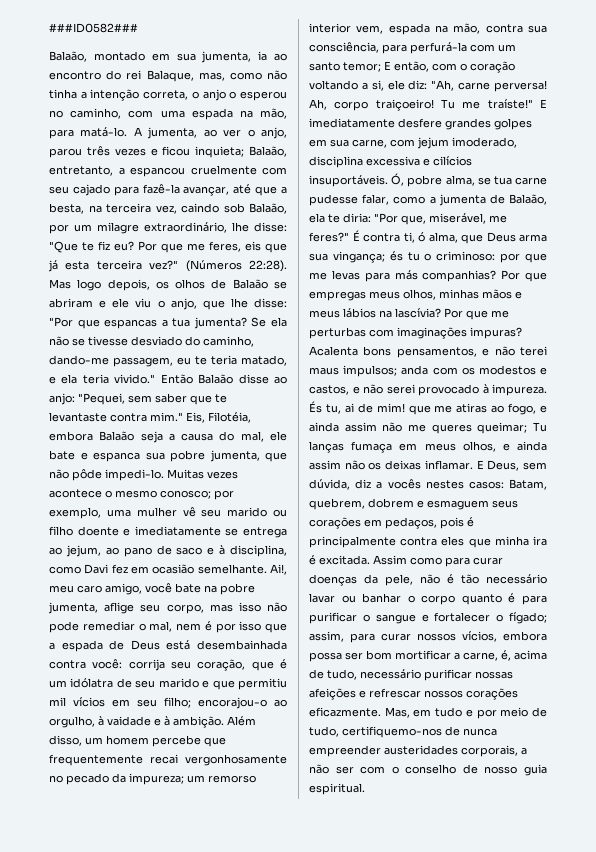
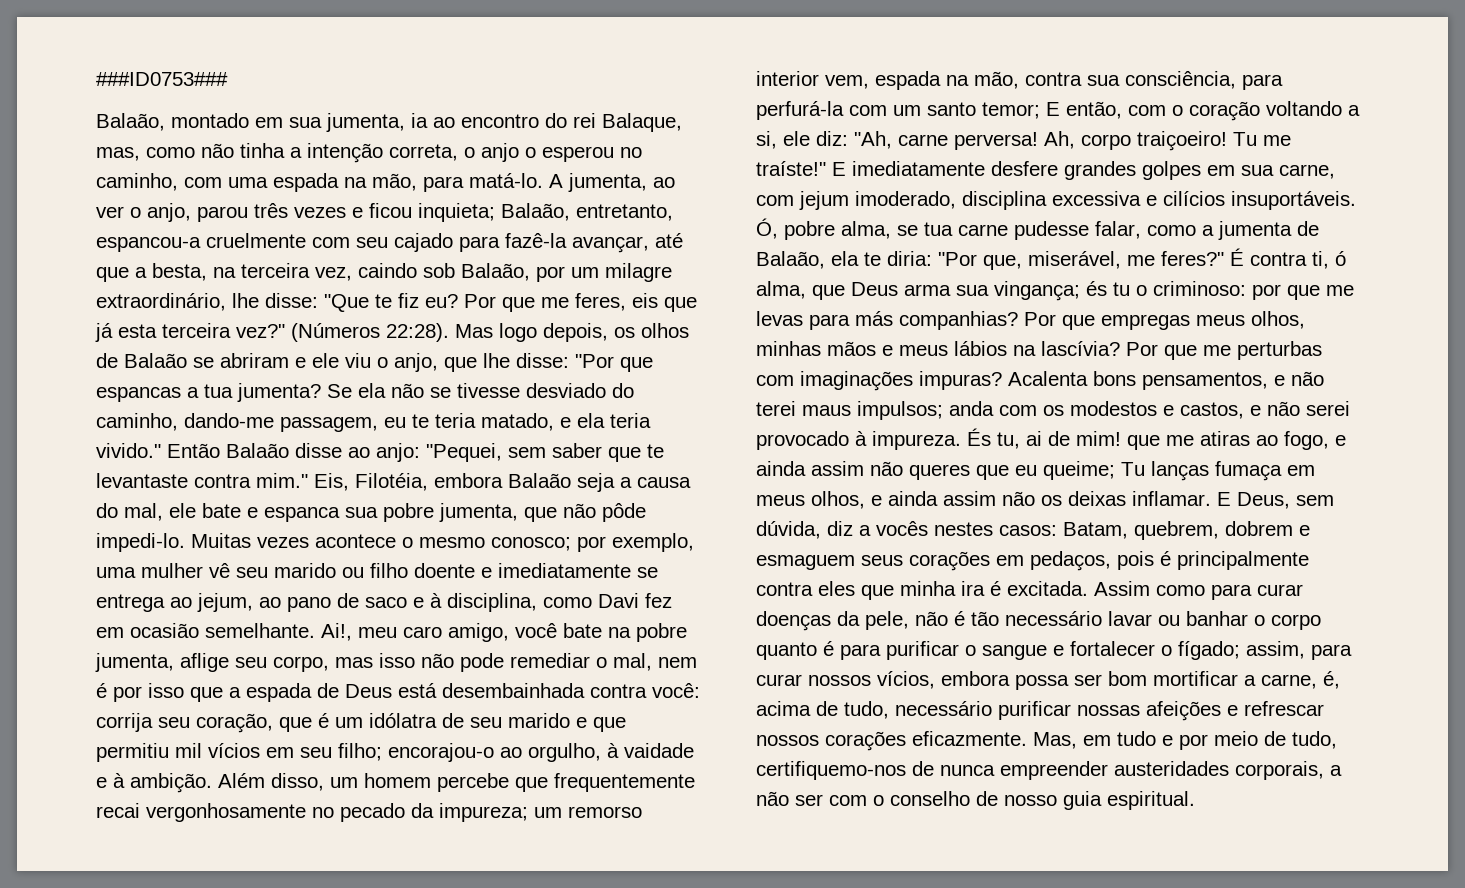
- ###ID0582###
+ ###ID0753###
- A jumenta, ao ver o anjo, parou três vezes e ficou inquieta; Balaão, entretanto, a espancou cruelmente com seu cajado para fazê-la avançar, até que a besta, na terceira vez, caindo sob Balaão, por um milagre extraordinário, lhe disse: "Que te fiz eu?
+ A jumenta, ao ver o anjo, parou três vezes e ficou inquieta; Balaão, entretanto, espancou-a cruelmente com seu cajado para fazê-la avançar, até que a besta, na terceira vez, caindo sob Balaão, por um milagre extraordinário, lhe disse: "Que te fiz eu?
- És tu, ai de mim! que me atiras ao fogo, e ainda assim não me queres queimar; Tu lanças fumaça em meus olhos, e ainda assim não os deixas inflamar.
+ És tu, ai de mim! que me atiras ao fogo, e ainda assim não queres que eu queime; Tu lanças fumaça em meus olhos, e ainda assim não os deixas inflamar.

